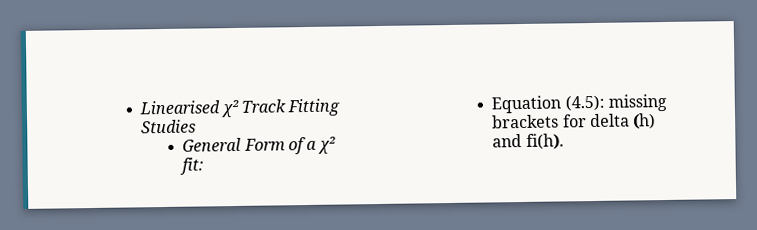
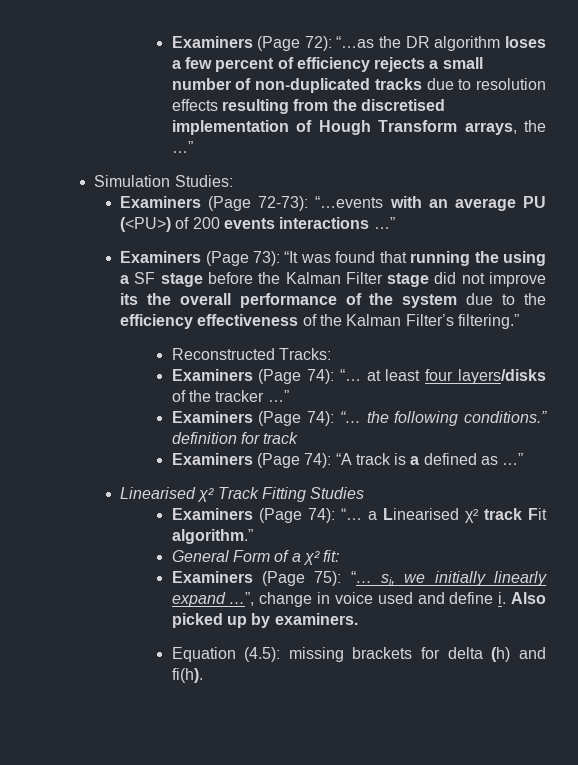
+ Examiners (Page 72): “…as the DR algorithm loses a few percent of efficiency rejects a small number of non-duplicated tracks due to resolution effects resulting from the discretised implementation of Hough Transform arrays, the …”
+ Simulation Studies:
+ Examiners (Page 72-73): “…events with an average PU (<PU>) of 200 events interactions …”
+ Examiners (Page 73): “It was found that running the using a SF stage before the Kalman Filter stage did not improve its the overall performance of the system due to the efficiency effectiveness of the Kalman Filter’s filtering.”
+ Reconstructed Tracks:
+ Examiners (Page 74): “… at least four layers/disks of the tracker …”
+ Examiners (Page 74): “… the following conditions.” definition for track
+ Examiners (Page 74): “A track is a defined as …”
+ Examiners (Page 74): “… a Linearised χ² track Fit algorithm.”
+ Examiners (Page 75): “… si, we initially linearly expand …”, change in voice used and define i. Also picked up by examiners.

